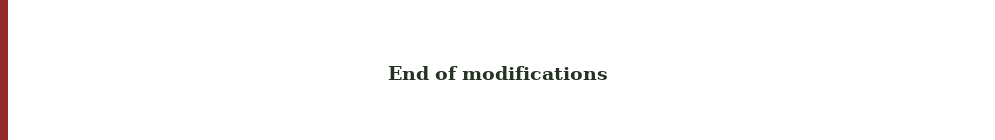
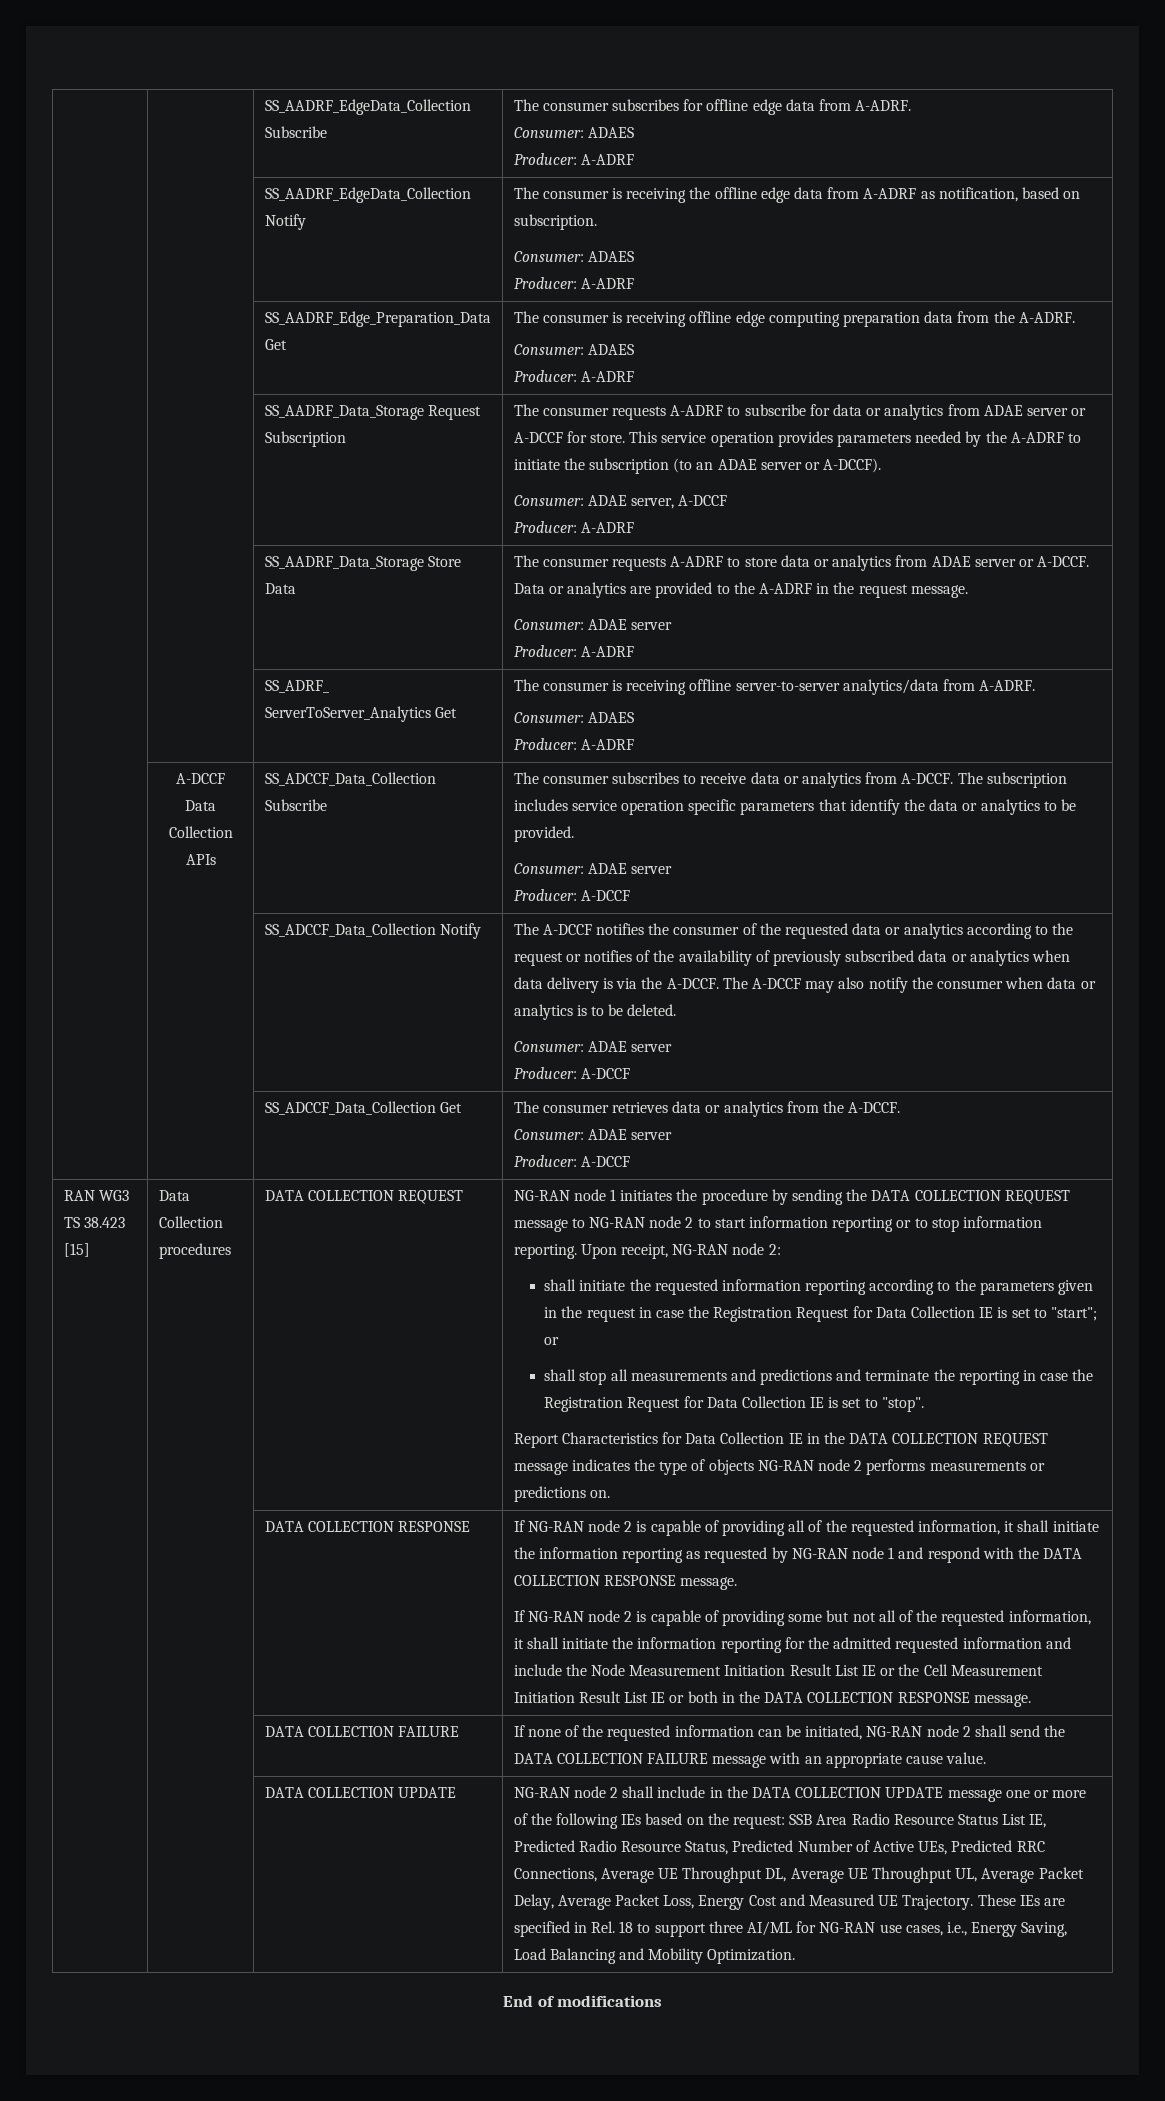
+ | | SS_AADRF_EdgeData_Collection Subscribe | The consumer subscribes for offline edge data from A-ADRF.
+ Consumer: ADAES
+ Producer: A-ADRF
+ | | SS_AADRF_EdgeData_Collection Notify | The consumer is receiving the offline edge data from A-ADRF as notification, based on subscription.
+ Consumer: ADAES
+ Producer: A-ADRF
+ | | SS_AADRF_Edge_Preparation_Data Get | The consumer is receiving offline edge computing preparation data from the A-ADRF.
+ Consumer: ADAES
+ Producer: A-ADRF
+ | | SS_AADRF_Data_Storage Request Subscription | The consumer requests A-ADRF to subscribe for data or analytics from ADAE server or A-DCCF for store. This service operation provides parameters needed by the A-ADRF to initiate the subscription (to an ADAE server or A-DCCF).
+ Consumer: ADAE server, A-DCCF
+ Producer: A-ADRF
+ | | SS_AADRF_Data_Storage Store Data | The consumer requests A-ADRF to store data or analytics from ADAE server or A-DCCF. Data or analytics are provided to the A-ADRF in the request message.
+ Consumer: ADAE server
+ Producer: A-ADRF
+ | | SS_ADRF_ ServerToServer_Analytics Get | The consumer is receiving offline server-to-server analytics/data from A-ADRF.
+ Consumer: ADAES
+ Producer: A-ADRF
+ | A-DCCF Data Collection APIs | SS_ADCCF_Data_Collection Subscribe | The consumer subscribes to receive data or analytics from A-DCCF. The subscription includes service operation specific parameters that identify the data or analytics to be provided.
+ Consumer: ADAE server
+ Producer: A-DCCF
+ | | SS_ADCCF_Data_Collection Notify | The A-DCCF notifies the consumer of the requested data or analytics according to the request or notifies of the availability of previously subscribed data or analytics when data delivery is via the A-DCCF. The A-DCCF may also notify the consumer when data or analytics is to be deleted.
+ Consumer: ADAE server
+ Producer: A-DCCF
+ | | SS_ADCCF_Data_Collection Get | The consumer retrieves data or analytics from the A-DCCF.
+ Consumer: ADAE server
+ Producer: A-DCCF
+ RAN WG3 TS 38.423 [15] | Data Collection procedures | DATA COLLECTION REQUEST | NG-RAN node 1 initiates the procedure by sending the DATA COLLECTION REQUEST message to NG-RAN node 2 to start information reporting or to stop information reporting. Upon receipt, NG-RAN node 2:
+ shall initiate the requested information reporting according to the parameters given in the request in case the Registration Request for Data Collection IE is set to "start"; or
+ shall stop all measurements and predictions and terminate the reporting in case the Registration Request for Data Collection IE is set to "stop".
+ Report Characteristics for Data Collection IE in the DATA COLLECTION REQUEST message indicates the type of objects NG-RAN node 2 performs measurements or predictions on.
+ | | DATA COLLECTION RESPONSE | If NG-RAN node 2 is capable of providing all of the requested information, it shall initiate the information reporting as requested by NG-RAN node 1 and respond with the DATA COLLECTION RESPONSE message.
+ If NG-RAN node 2 is capable of providing some but not all of the requested information, it shall initiate the information reporting for the admitted requested information and include the Node Measurement Initiation Result List IE or the Cell Measurement Initiation Result List IE or both in the DATA COLLECTION RESPONSE message.
+ | | DATA COLLECTION FAILURE | If none of the requested information can be initiated, NG-RAN node 2 shall send the DATA COLLECTION FAILURE message with an appropriate cause value.
+ | | DATA COLLECTION UPDATE | NG-RAN node 2 shall include in the DATA COLLECTION UPDATE message one or more of the following IEs based on the request: SSB Area Radio Resource Status List IE, Predicted Radio Resource Status, Predicted Number of Active UEs, Predicted RRC Connections, Average UE Throughput DL, Average UE Throughput UL, Average Packet Delay, Average Packet Loss, Energy Cost and Measured UE Trajectory. These IEs are specified in Rel. 18 to support three AI/ML for NG-RAN use cases, i.e., Energy Saving, Load Balancing and Mobility Optimization.

